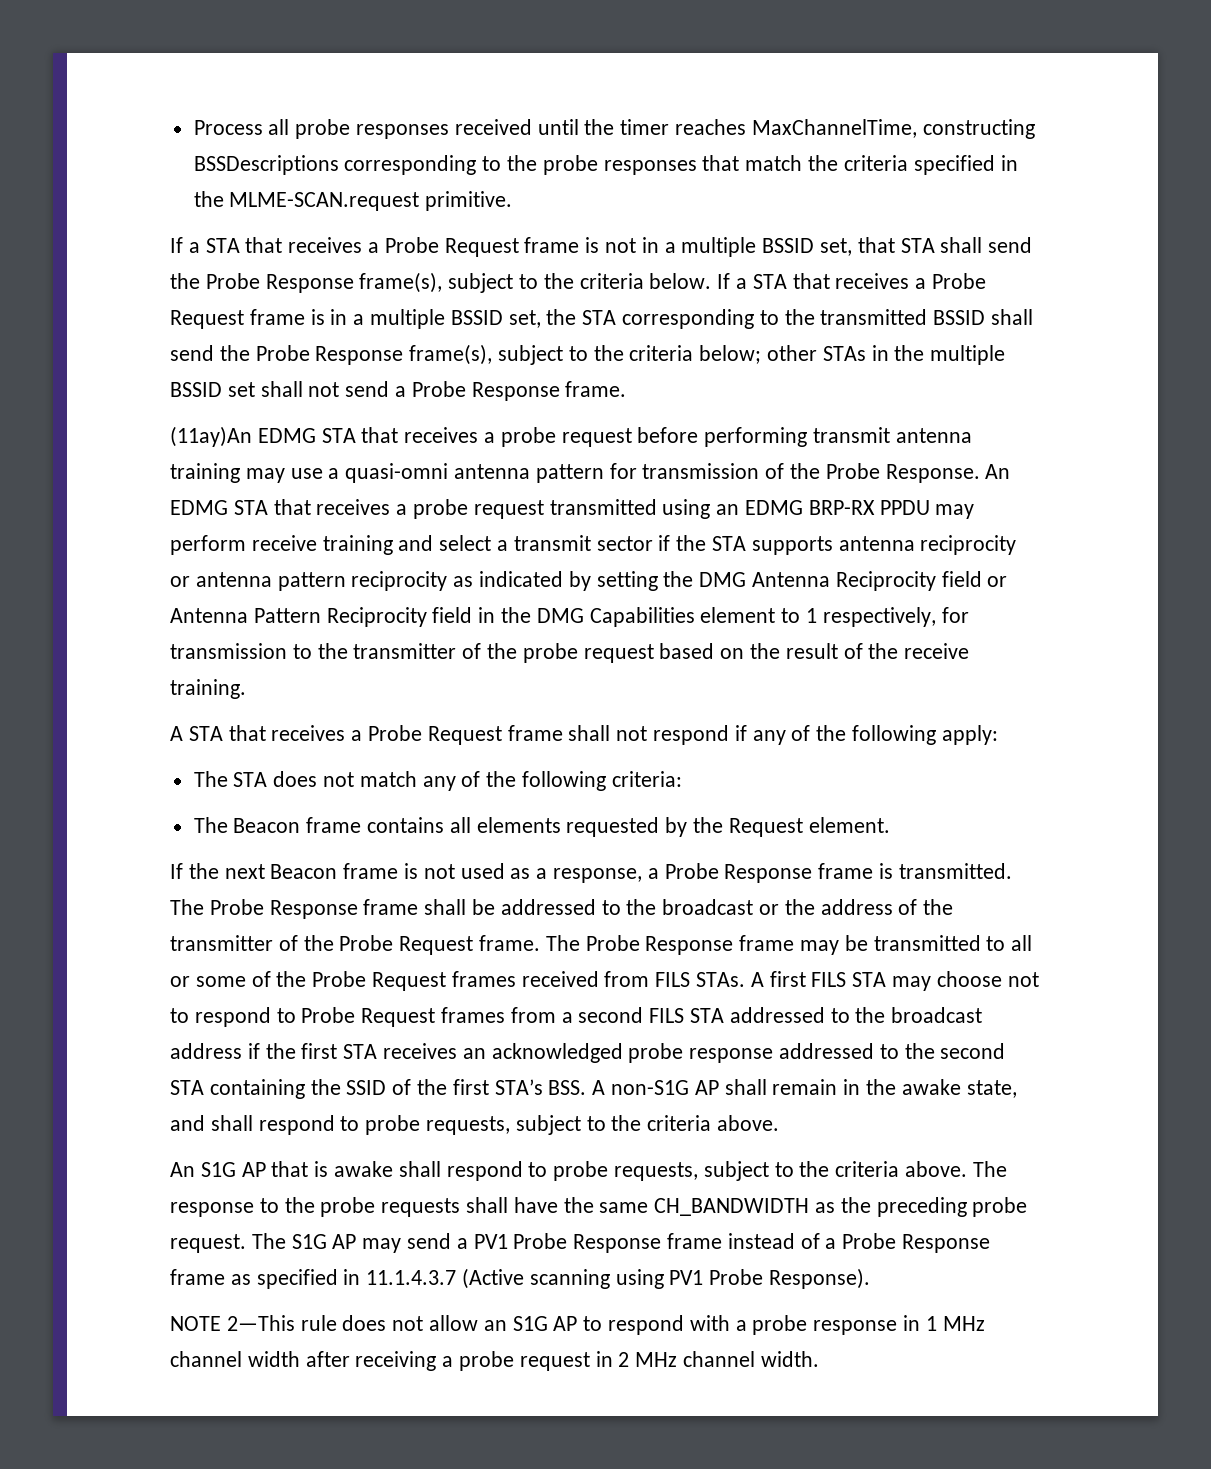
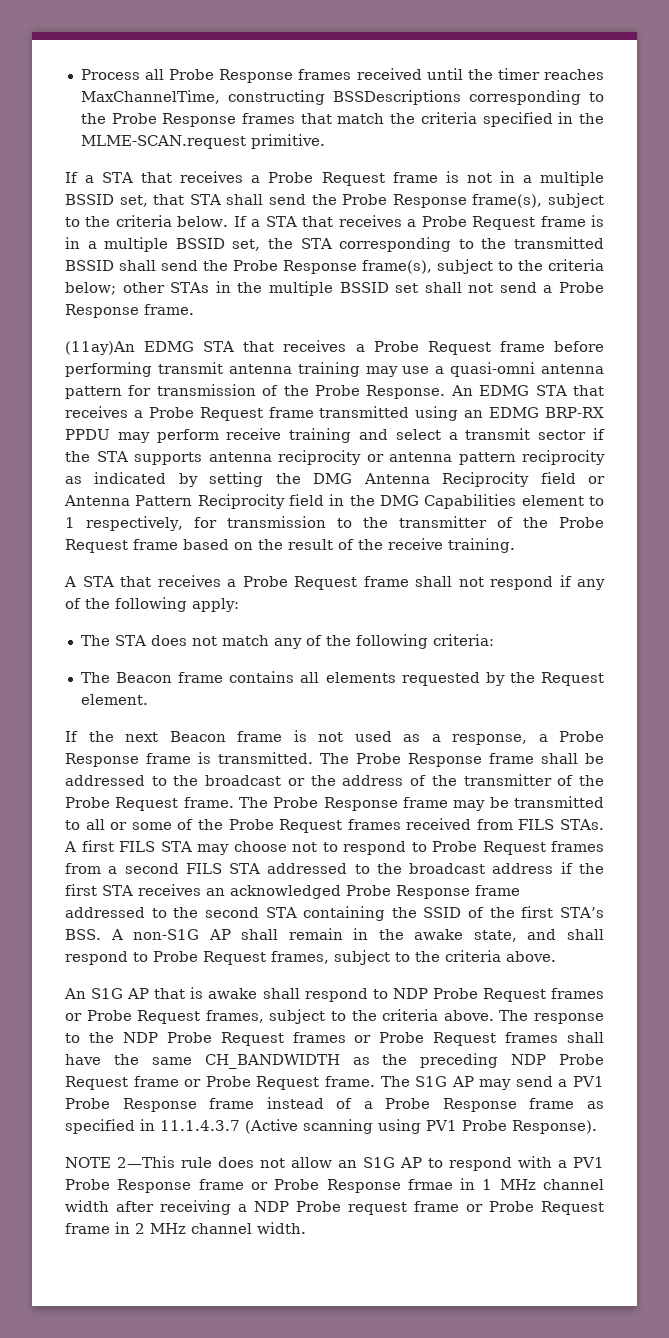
- Process all probe responses received until the timer reaches MaxChannelTime, constructing BSSDescriptions corresponding to the probe responses that match the criteria specified in the MLME-SCAN.request primitive.
+ Process all Probe Response frames received until the timer reaches MaxChannelTime, constructing BSSDescriptions corresponding to the Probe Response frames that match the criteria specified in the MLME-SCAN.request primitive.
- (11ay)An EDMG STA that receives a probe request before performing transmit antenna training may use a quasi-omni antenna pattern for transmission of the Probe Response.
+ (11ay)An EDMG STA that receives a Probe Request frame before performing transmit antenna training may use a quasi-omni antenna pattern for transmission of the Probe Response.
- An EDMG STA that receives a probe request transmitted using an EDMG BRP-RX PPDU may perform receive training and select a transmit sector if the STA supports antenna reciprocity or antenna pattern reciprocity as indicated by setting the DMG Antenna Reciprocity field or Antenna Pattern Reciprocity field in the DMG Capabilities element to 1 respectively, for transmission to the transmitter of the probe request based on the result of the receive training.
+ An EDMG STA that receives a Probe Request frame transmitted using an EDMG BRP-RX PPDU may perform receive training and select a transmit sector if the STA supports antenna reciprocity or antenna pattern reciprocity as indicated by setting the DMG Antenna Reciprocity field or Antenna Pattern Reciprocity field in the DMG Capabilities element to 1 respectively, for transmission to the transmitter of the Probe Request frame based on the result of the receive training.
- A first FILS STA may choose not to respond to Probe Request frames from a second FILS STA addressed to the broadcast address if the first STA receives an acknowledged probe response addressed to the second STA containing the SSID of the first STA’s BSS. A non-S1G AP shall remain in the awake state, and shall respond to probe requests, subject to the criteria above.
+ A first FILS STA may choose not to respond to Probe Request frames from a second FILS STA addressed to the broadcast address if the first STA receives an acknowledged Probe Response frame addressed to the second STA containing the SSID of the first STA’s BSS. A non-S1G AP shall remain in the awake state, and shall respond to Probe Request frames, subject to the criteria above.
- An S1G AP that is awake shall respond to probe requests, subject to the criteria above.
+ An S1G AP that is awake shall respond to NDP Probe Request frames or Probe Request frames, subject to the criteria above.
- The response to the probe requests shall have the same CH_BANDWIDTH as the preceding probe request.
+ The response to the NDP Probe Request frames or Probe Request frames shall have the same CH_BANDWIDTH as the preceding NDP Probe Request frame or Probe Request frame.
- NOTE 2—This rule does not allow an S1G AP to respond with a probe response in 1 MHz channel width after receiving a probe request in 2 MHz channel width.
+ NOTE 2—This rule does not allow an S1G AP to respond with a PV1 Probe Response frame or Probe Response frmae in 1 MHz channel width after receiving a NDP Probe request frame or Probe Request frame in 2 MHz channel width.

